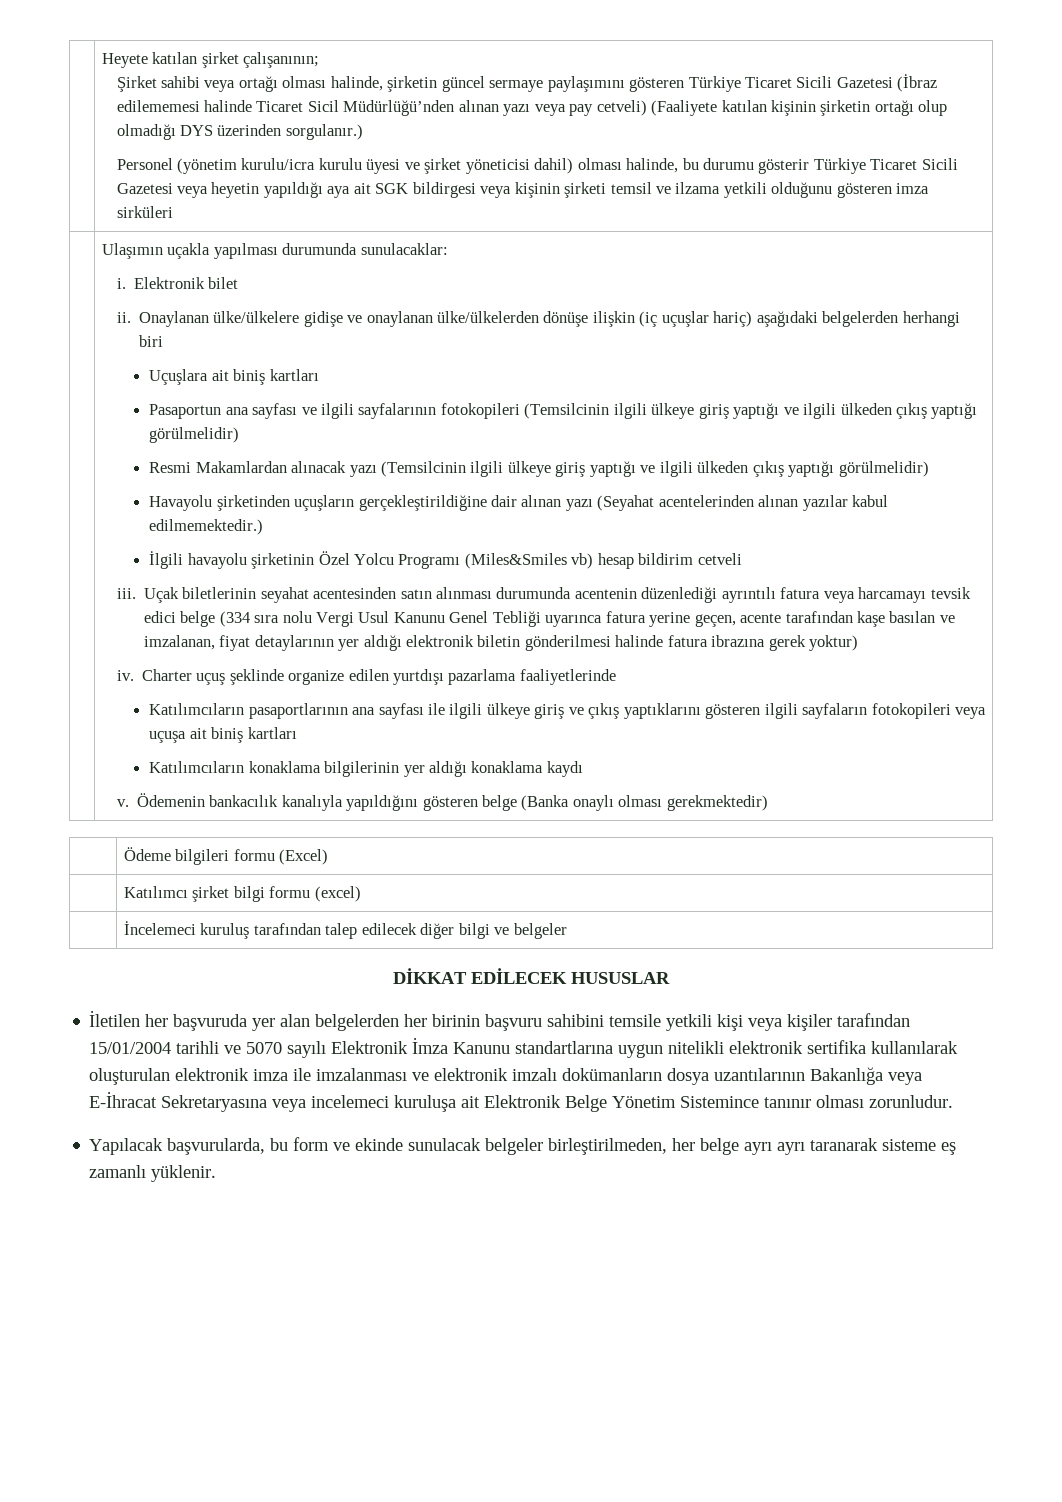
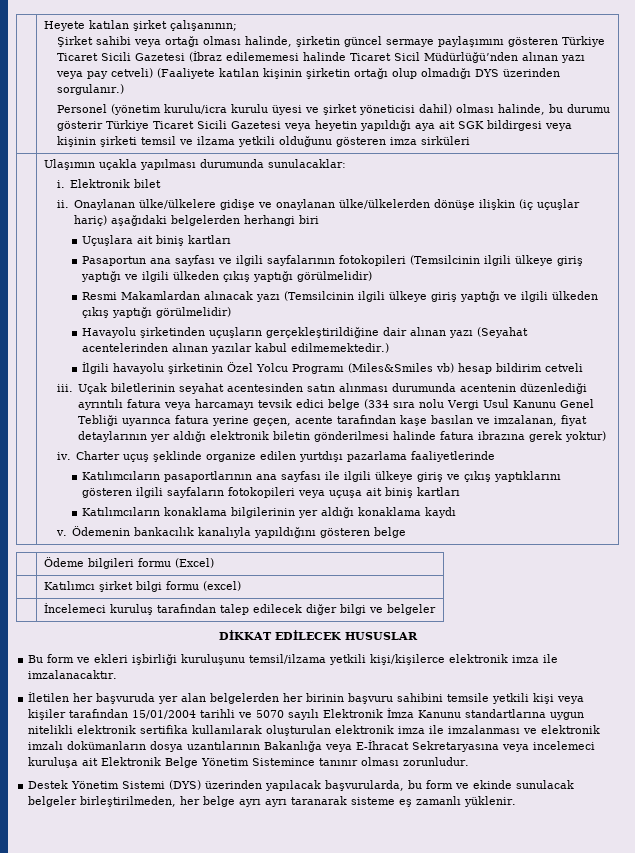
- Ödemenin bankacılık kanalıyla yapıldığını gösteren belge (Banka onaylı olması gerekmektedir)
+ Ödemenin bankacılık kanalıyla yapıldığını gösteren belge
+ Bu form ve ekleri işbirliği kuruluşunu temsil/ilzama yetkili kişi/kişilerce elektronik imza ile imzalanacaktır.
- Yapılacak başvurularda, bu form ve ekinde sunulacak belgeler birleştirilmeden, her belge ayrı ayrı taranarak sisteme eş zamanlı yüklenir.
+ Destek Yönetim Sistemi (DYS) üzerinden yapılacak başvurularda, bu form ve ekinde sunulacak belgeler birleştirilmeden, her belge ayrı ayrı taranarak sisteme eş zamanlı yüklenir.

